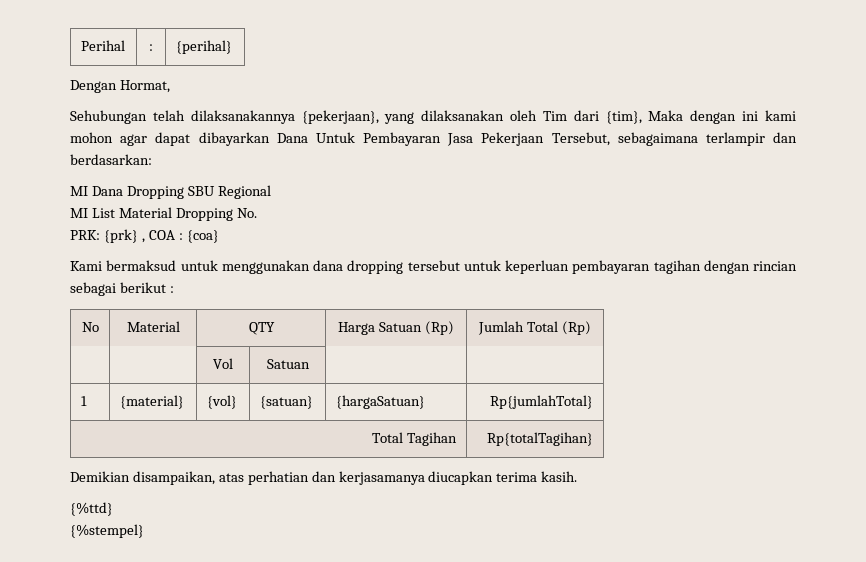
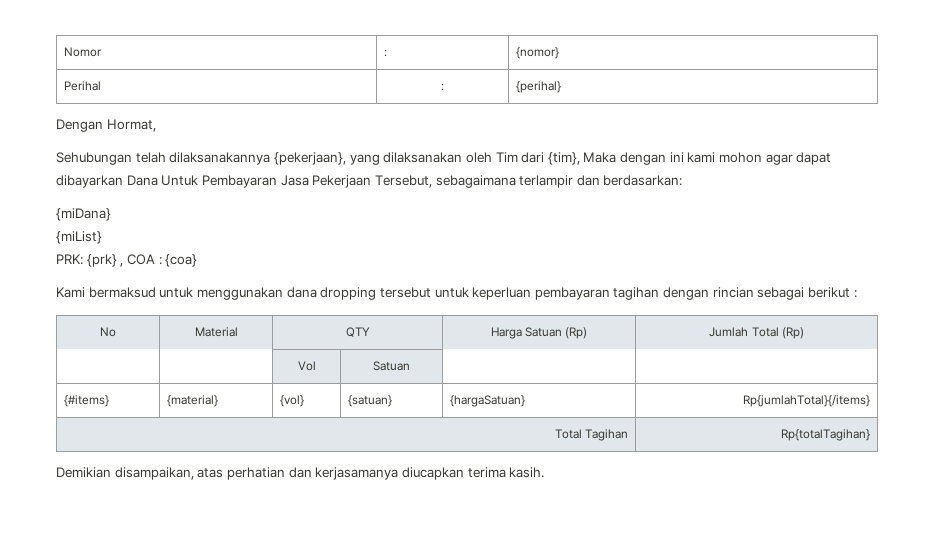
+ Nomor | : | {nomor}
- MI Dana Dropping SBU Regional
- MI List Material Dropping No.
+ {miDana}
+ {miList}
- 1 | {material} | {vol} | {satuan} | {hargaSatuan} | Rp{jumlahTotal}
+ {#items} | {material} | {vol} | {satuan} | {hargaSatuan} | Rp{jumlahTotal}{/items}
- {%ttd}
- {%stempel}

